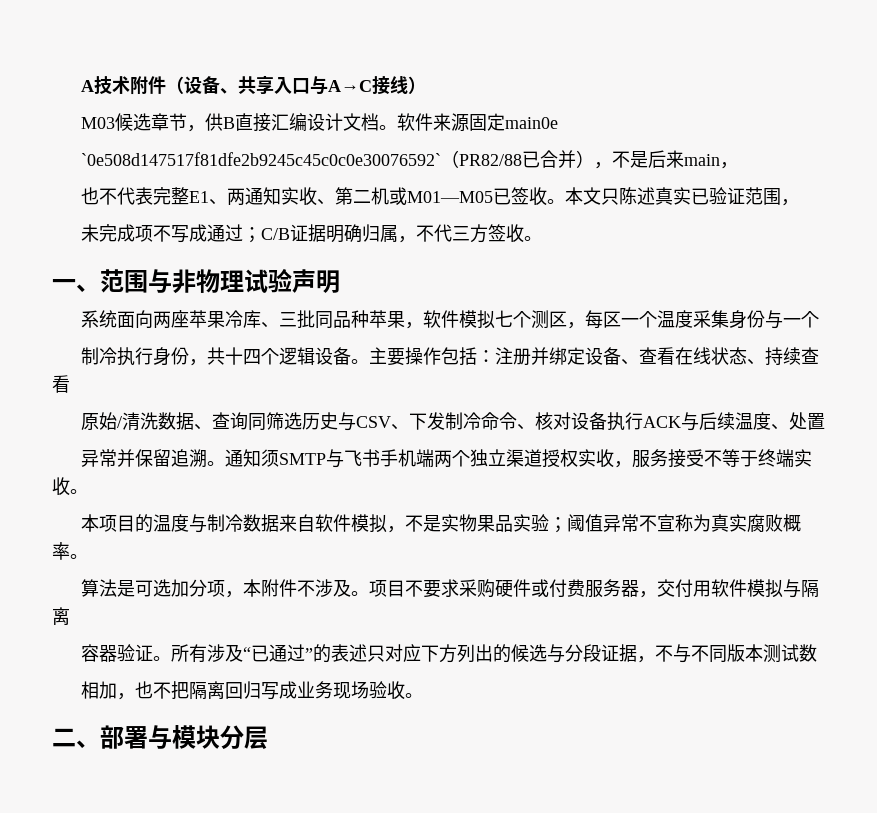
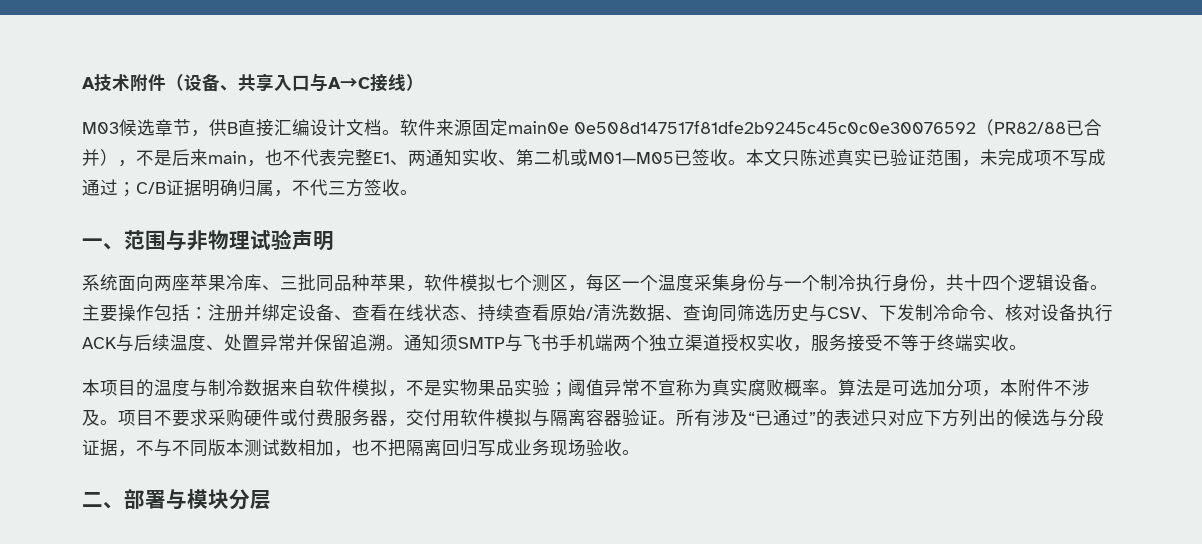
- 软件来源固定main0e
- `0e508d147517f81dfe2b9245c45c0c0e30076592`（PR82/88已合并），不是后来main，
- 也不代表完整E1、两通知实收、第二机或M01—M05已签收。
+ 软件来源固定main0e 0e508d147517f81dfe2b9245c45c0c0e30076592（PR82/88已合并），不是后来main，也不代表完整E1、两通知实收、第二机或M01—M05已签收。
- 本文只陈述真实已验证范围，
- 未完成项不写成通过；C/B证据明确归属，不代三方签收。
+ 本文只陈述真实已验证范围，未完成项不写成通过；C/B证据明确归属，不代三方签收。
- 系统面向两座苹果冷库、三批同品种苹果，软件模拟七个测区，每区一个温度采集身份与一个
- 制冷执行身份，共十四个逻辑设备。
+ 系统面向两座苹果冷库、三批同品种苹果，软件模拟七个测区，每区一个温度采集身份与一个制冷执行身份，共十四个逻辑设备。
- 主要操作包括：注册并绑定设备、查看在线状态、持续查看
- 原始/清洗数据、查询同筛选历史与CSV、下发制冷命令、核对设备执行ACK与后续温度、处置
- 异常并保留追溯。
+ 主要操作包括：注册并绑定设备、查看在线状态、持续查看原始/清洗数据、查询同筛选历史与CSV、下发制冷命令、核对设备执行ACK与后续温度、处置异常并保留追溯。
- 本项目的温度与制冷数据来自软件模拟，不是实物果品实验；阈值异常不宣称为真实腐败概率。
- 算法是可选加分项，本附件不涉及。
+ 本项目的温度与制冷数据来自软件模拟，不是实物果品实验；阈值异常不宣称为真实腐败概率。算法是可选加分项，本附件不涉及。
- 项目不要求采购硬件或付费服务器，交付用软件模拟与隔离
- 容器验证。
+ 项目不要求采购硬件或付费服务器，交付用软件模拟与隔离容器验证。
- 所有涉及“已通过”的表述只对应下方列出的候选与分段证据，不与不同版本测试数
- 相加，也不把隔离回归写成业务现场验收。
+ 所有涉及“已通过”的表述只对应下方列出的候选与分段证据，不与不同版本测试数相加，也不把隔离回归写成业务现场验收。

